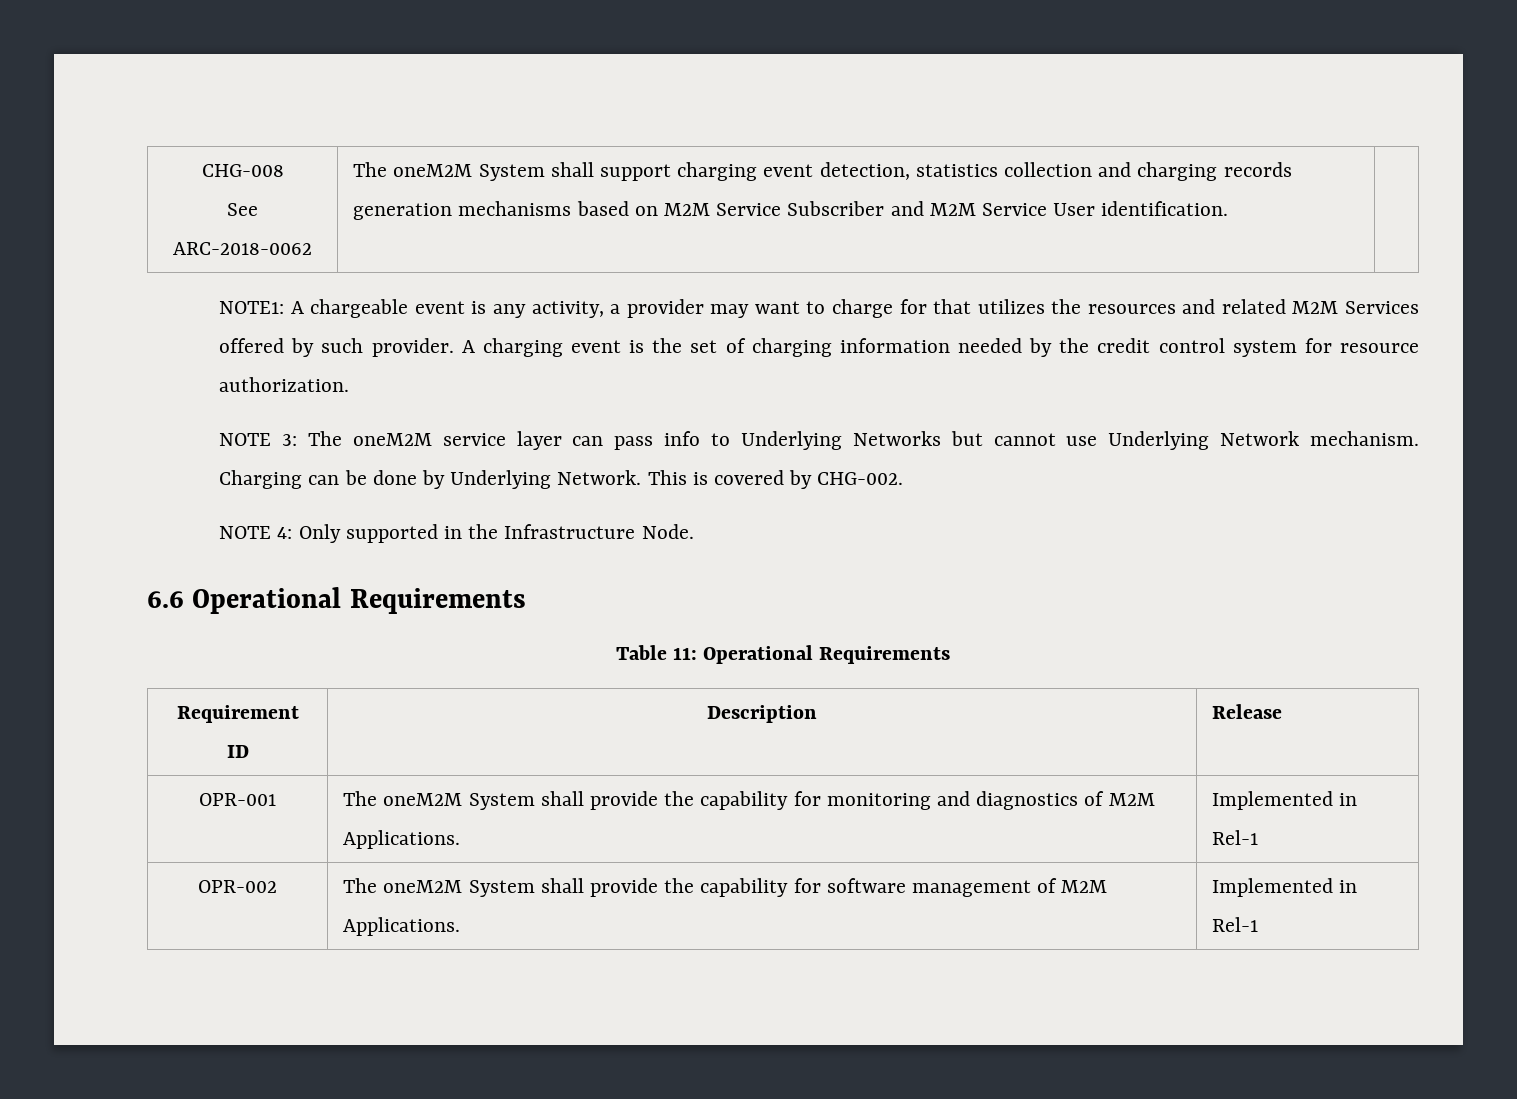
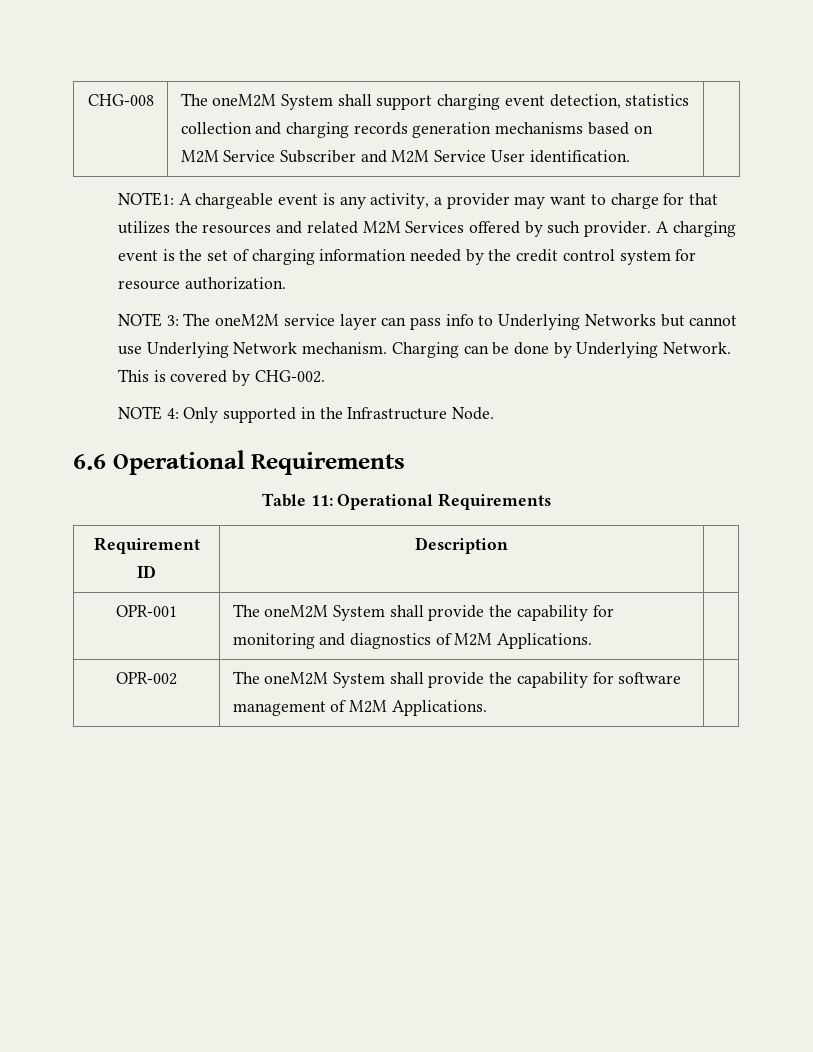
- CHG-008
- See ARC-2018-0062 | The oneM2M System shall support charging event detection, statistics collection and charging records generation mechanisms based on M2M Service Subscriber and M2M Service User identification. |
+ CHG-008 | The oneM2M System shall support charging event detection, statistics collection and charging records generation mechanisms based on M2M Service Subscriber and M2M Service User identification. |
- Requirement ID | Description | Release
+ Requirement ID | Description |
- OPR-001 | The oneM2M System shall provide the capability for monitoring and diagnostics of M2M Applications. | Implemented in Rel-1
+ OPR-001 | The oneM2M System shall provide the capability for monitoring and diagnostics of M2M Applications. |
- OPR-002 | The oneM2M System shall provide the capability for software management of M2M Applications. | Implemented in Rel-1
+ OPR-002 | The oneM2M System shall provide the capability for software management of M2M Applications. |

